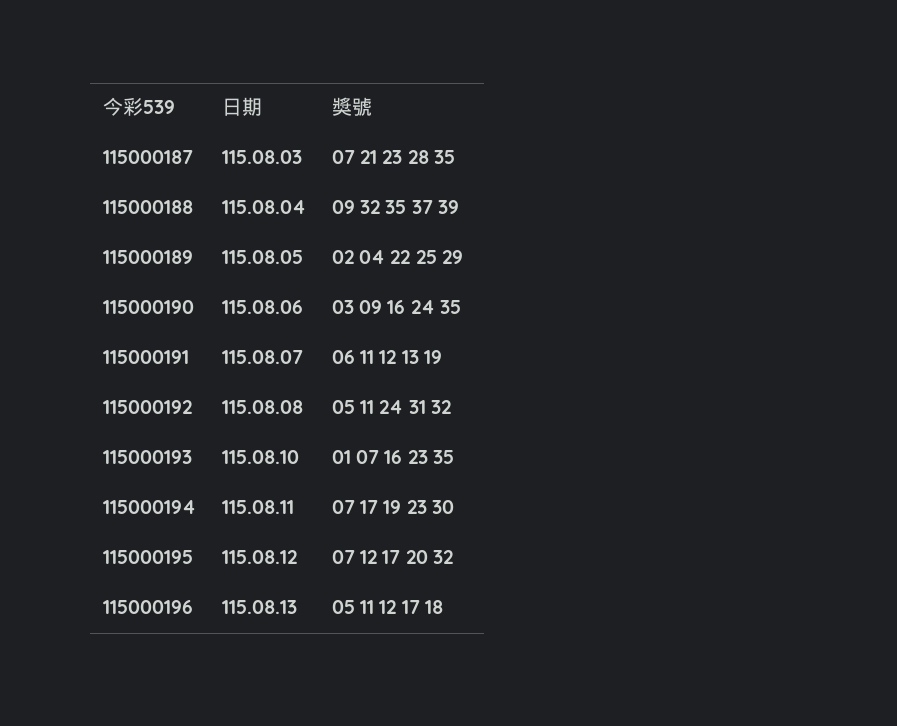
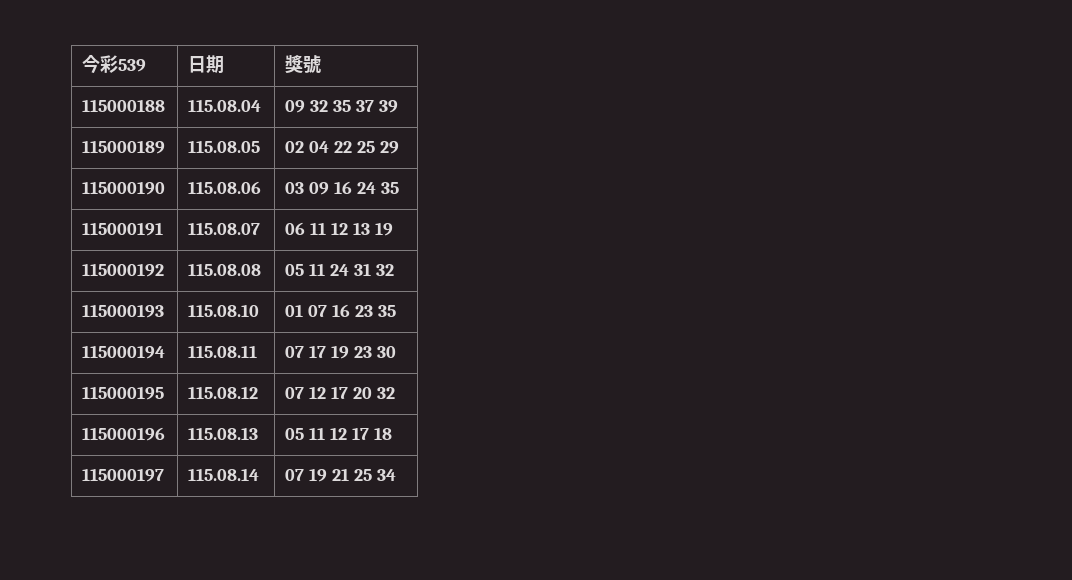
- 115000187 | 115.08.03 | 07 21 23 28 35
+ 115000197 | 115.08.14 | 07 19 21 25 34

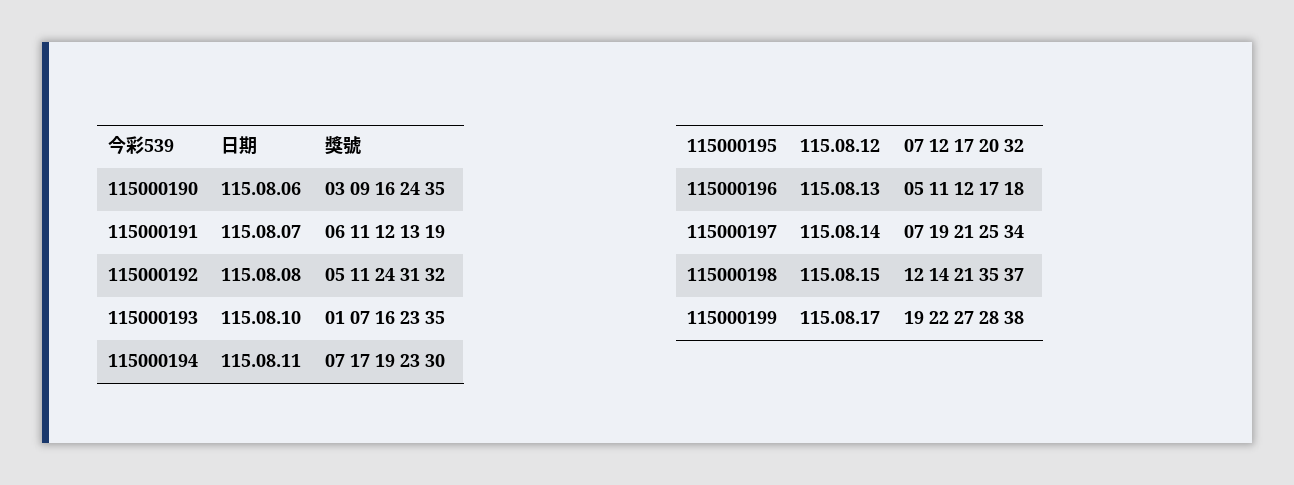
- 115000188 | 115.08.04 | 09 32 35 37 39
- 115000189 | 115.08.05 | 02 04 22 25 29
+ 115000198 | 115.08.15 | 12 14 21 35 37
+ 115000199 | 115.08.17 | 19 22 27 28 38

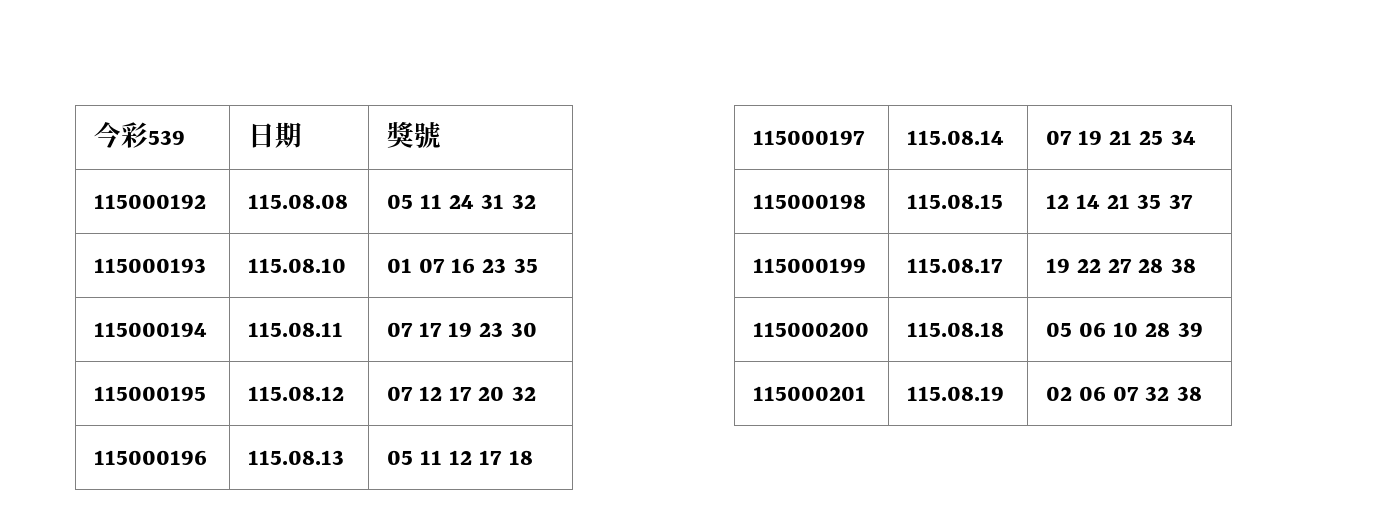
- 115000190 | 115.08.06 | 03 09 16 24 35
- 115000191 | 115.08.07 | 06 11 12 13 19
+ 115000200 | 115.08.18 | 05 06 10 28 39
+ 115000201 | 115.08.19 | 02 06 07 32 38

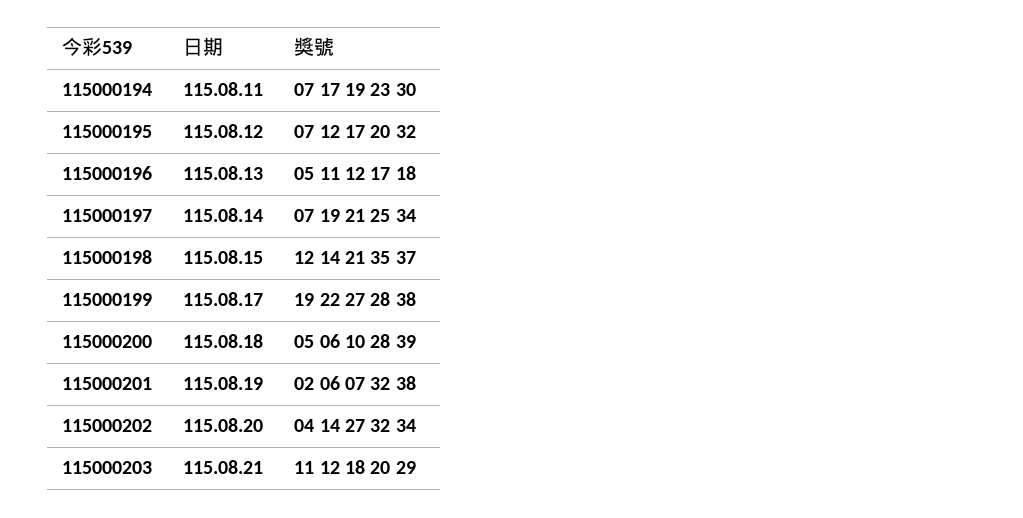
- 115000192 | 115.08.08 | 05 11 24 31 32
- 115000193 | 115.08.10 | 01 07 16 23 35
+ 115000202 | 115.08.20 | 04 14 27 32 34
+ 115000203 | 115.08.21 | 11 12 18 20 29

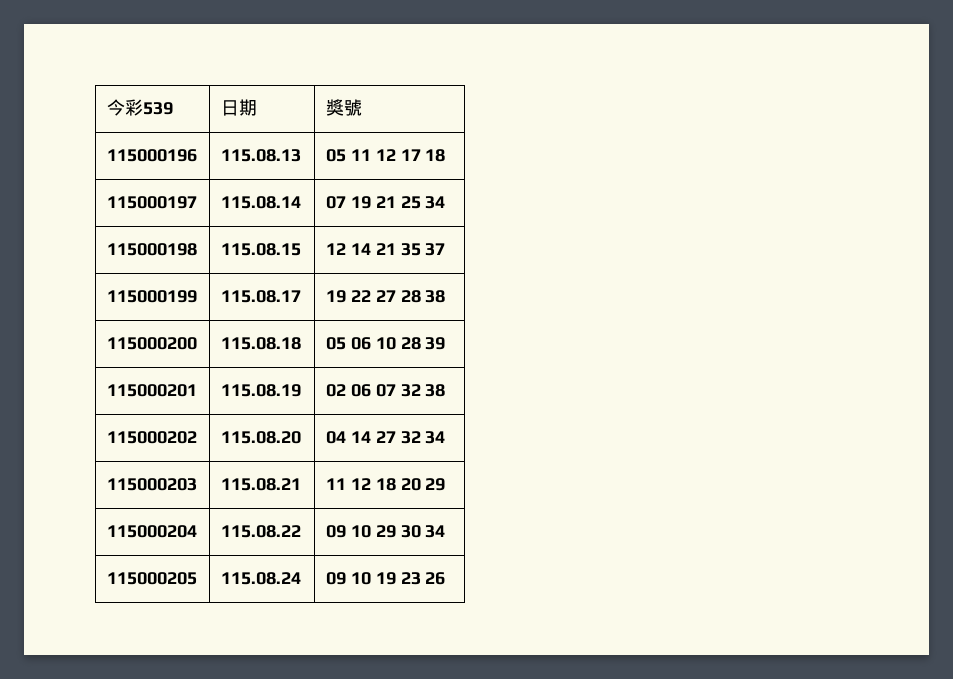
- 115000194 | 115.08.11 | 07 17 19 23 30
- 115000195 | 115.08.12 | 07 12 17 20 32
+ 115000204 | 115.08.22 | 09 10 29 30 34
+ 115000205 | 115.08.24 | 09 10 19 23 26

